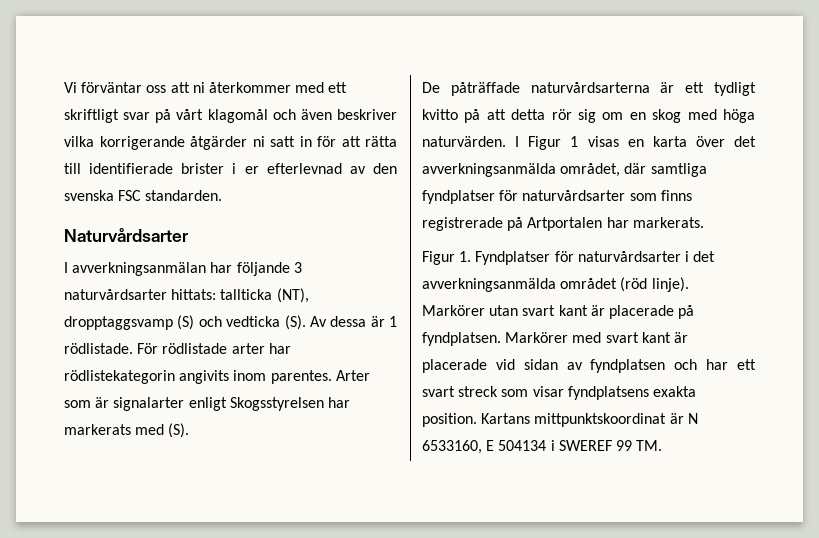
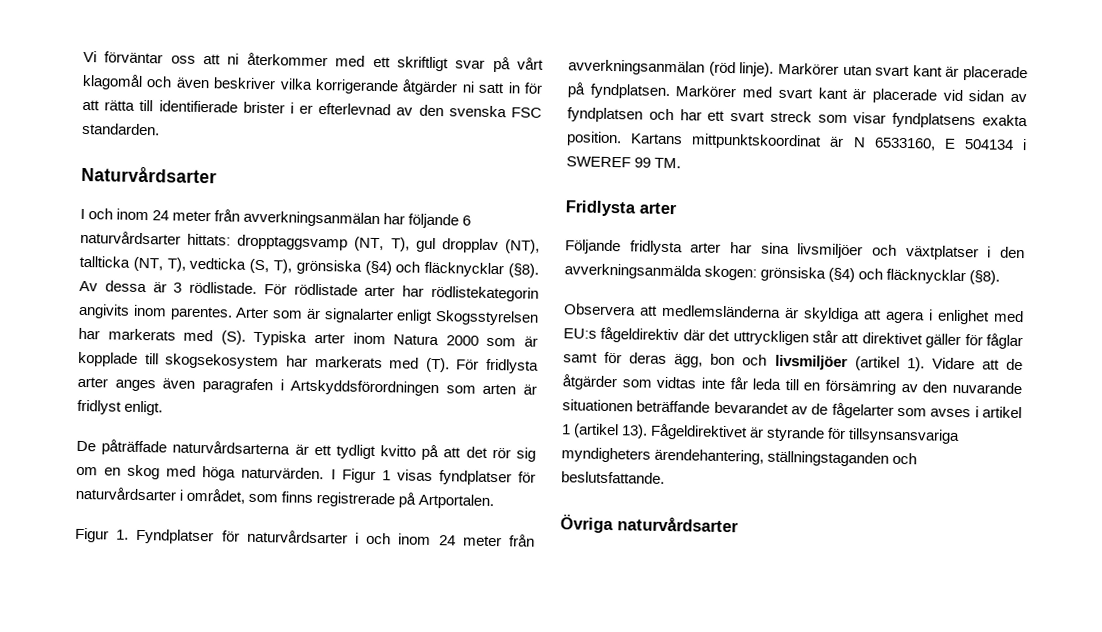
- I avverkningsanmälan har följande 3 naturvårdsarter hittats: tallticka (NT), dropptaggsvamp (S) och vedticka (S). Av dessa är 1 rödlistade.
+ I och inom 24 meter från avverkningsanmälan har följande 6 naturvårdsarter hittats: dropptaggsvamp (NT, T), gul dropplav (NT), tallticka (NT, T), vedticka (S, T), grönsiska (§4) och fläcknycklar (§8). Av dessa är 3 rödlistade.
- Arter som är signalarter enligt Skogsstyrelsen har markerats med (S).
+ Arter som är signalarter enligt Skogsstyrelsen har markerats med (S). Typiska arter inom Natura 2000 som är kopplade till skogsekosystem har markerats med (T). För fridlysta arter anges även paragrafen i Artskyddsförordningen som arten är fridlyst enligt.
- De påträffade naturvårdsarterna är ett tydligt kvitto på att detta rör sig om en skog med höga naturvärden.
+ De påträffade naturvårdsarterna är ett tydligt kvitto på att det rör sig om en skog med höga naturvärden.
- I Figur 1 visas en karta över det avverkningsanmälda området, där samtliga fyndplatser för naturvårdsarter som finns registrerade på Artportalen har markerats.
+ I Figur 1 visas fyndplatser för naturvårdsarter i området, som finns registrerade på Artportalen.
- Figur 1. Fyndplatser för naturvårdsarter i det avverkningsanmälda området (röd linje).
+ Figur 1. Fyndplatser för naturvårdsarter i och inom 24 meter från avverkningsanmälan (röd linje).
+ Fridlysta arter
+ Följande fridlysta arter har sina livsmiljöer och växtplatser i den avverkningsanmälda skogen: grönsiska (§4) och fläcknycklar (§8).
+ Observera att medlemsländerna är skyldiga att agera i enlighet med EU:s fågeldirektiv där det uttryckligen står att direktivet gäller för fåglar samt för deras ägg, bon och livsmiljöer (artikel 1). Vidare att de åtgärder som vidtas inte får leda till en försämring av den nuvarande situationen beträffande bevarandet av de fågelarter som avses i artikel 1 (artikel 13). Fågeldirektivet är styrande för tillsynsansvariga myndigheters ärendehantering, ställningstaganden och beslutsfattande.
+ Övriga naturvårdsarter

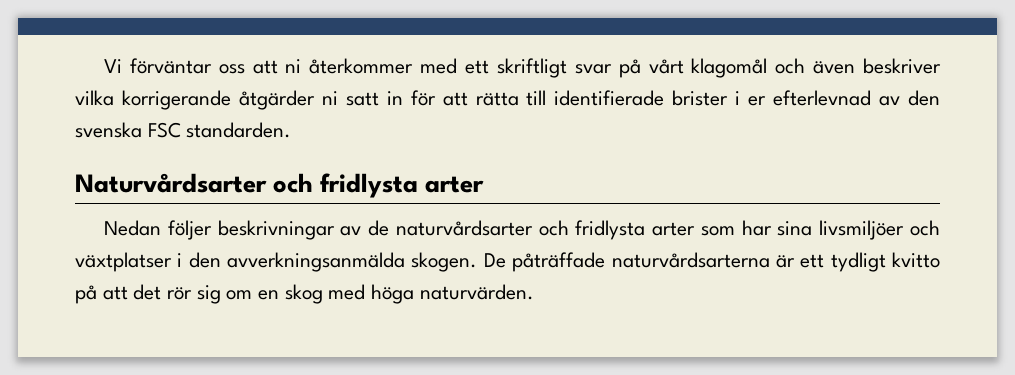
- Naturvårdsarter
- I och inom 24 meter från avverkningsanmälan har följande 6 naturvårdsarter hittats: dropptaggsvamp (NT, T), gul dropplav (NT), tallticka (NT, T), vedticka (S, T), grönsiska (§4) och fläcknycklar (§8). Av dessa är 3 rödlistade. För rödlistade arter har rödlistekategorin angivits inom parentes. Arter som är signalarter enligt Skogsstyrelsen har markerats med (S). Typiska arter inom Natura 2000 som är kopplade till skogsekosystem har markerats med (T). För fridlysta arter anges även paragrafen i Artskyddsförordningen som arten är fridlyst enligt.
- De påträffade naturvårdsarterna är ett tydligt kvitto på att det rör sig om en skog med höga naturvärden. I Figur 1 visas fyndplatser för naturvårdsarter i området, som finns registrerade på Artportalen.
- Figur 1. Fyndplatser för naturvårdsarter i och inom 24 meter från avverkningsanmälan (röd linje). Markörer utan svart kant är placerade på fyndplatsen. Markörer med svart kant är placerade vid sidan av fyndplatsen och har ett svart streck som visar fyndplatsens exakta position. Kartans mittpunktskoordinat är N 6533160, E 504134 i SWEREF 99 TM.
- Fridlysta arter
- Följande fridlysta arter har sina livsmiljöer och växtplatser i den avverkningsanmälda skogen: grönsiska (§4) och fläcknycklar (§8).
- Observera att medlemsländerna är skyldiga att agera i enlighet med EU:s fågeldirektiv där det uttryckligen står att direktivet gäller för fåglar samt för deras ägg, bon och livsmiljöer (artikel 1). Vidare att de åtgärder som vidtas inte får leda till en försämring av den nuvarande situationen beträffande bevarandet av de fågelarter som avses i artikel 1 (artikel 13). Fågeldirektivet är styrande för tillsynsansvariga myndigheters ärendehantering, ställningstaganden och beslutsfattande.
- Övriga naturvårdsarter
+ Naturvårdsarter och fridlysta arter
+ Nedan följer beskrivningar av de naturvårdsarter och fridlysta arter som har sina livsmiljöer och växtplatser i den avverkningsanmälda skogen. De påträffade naturvårdsarterna är ett tydligt kvitto på att det rör sig om en skog med höga naturvärden.

